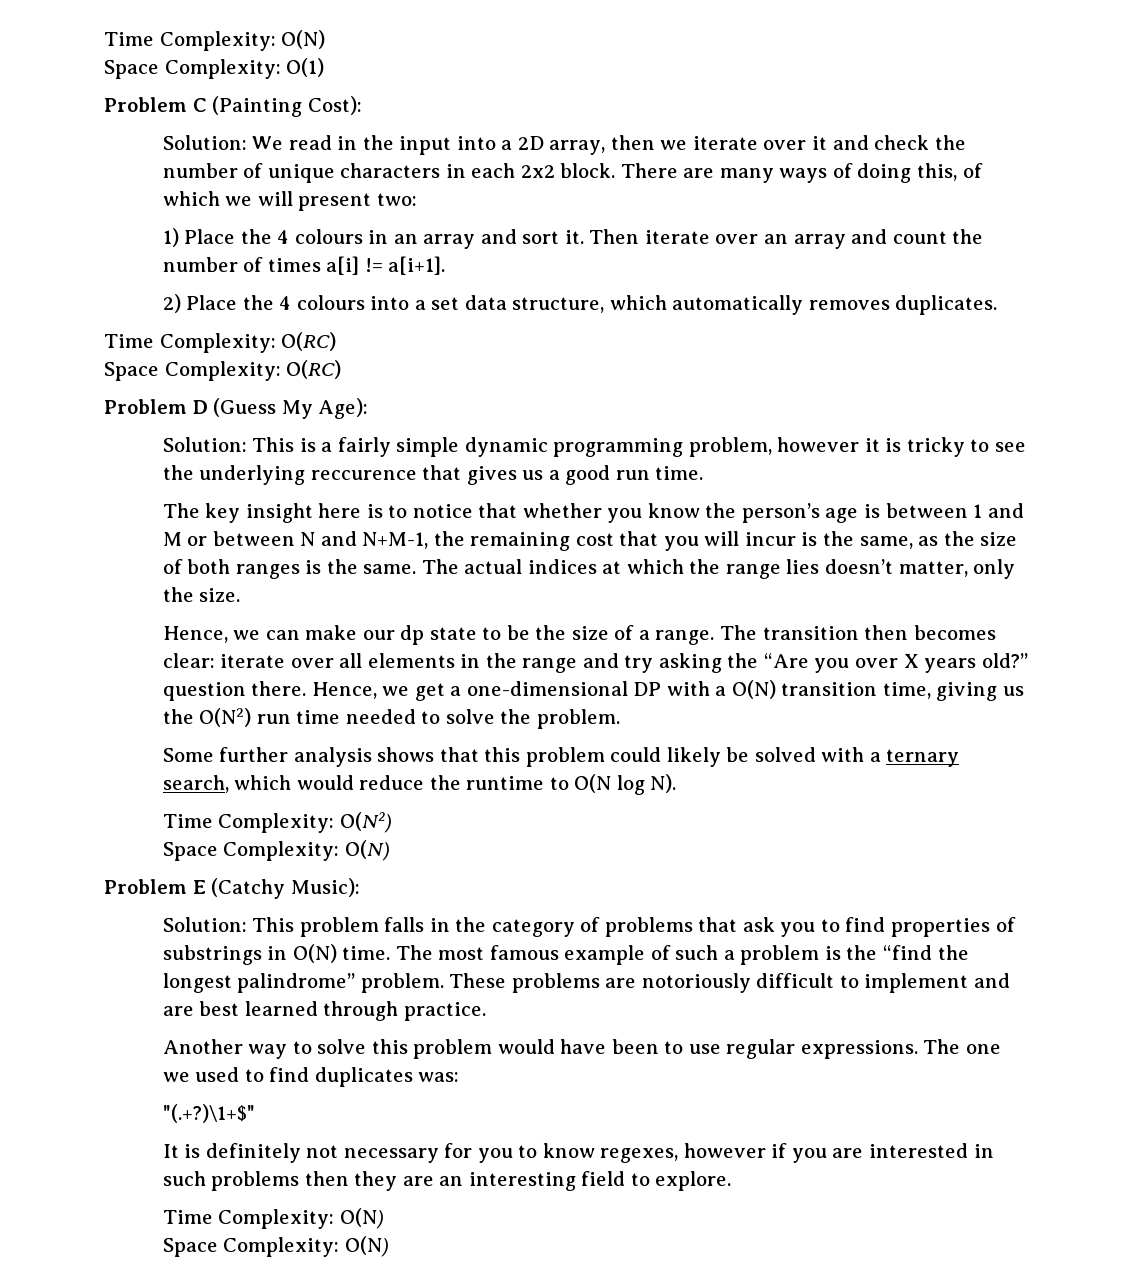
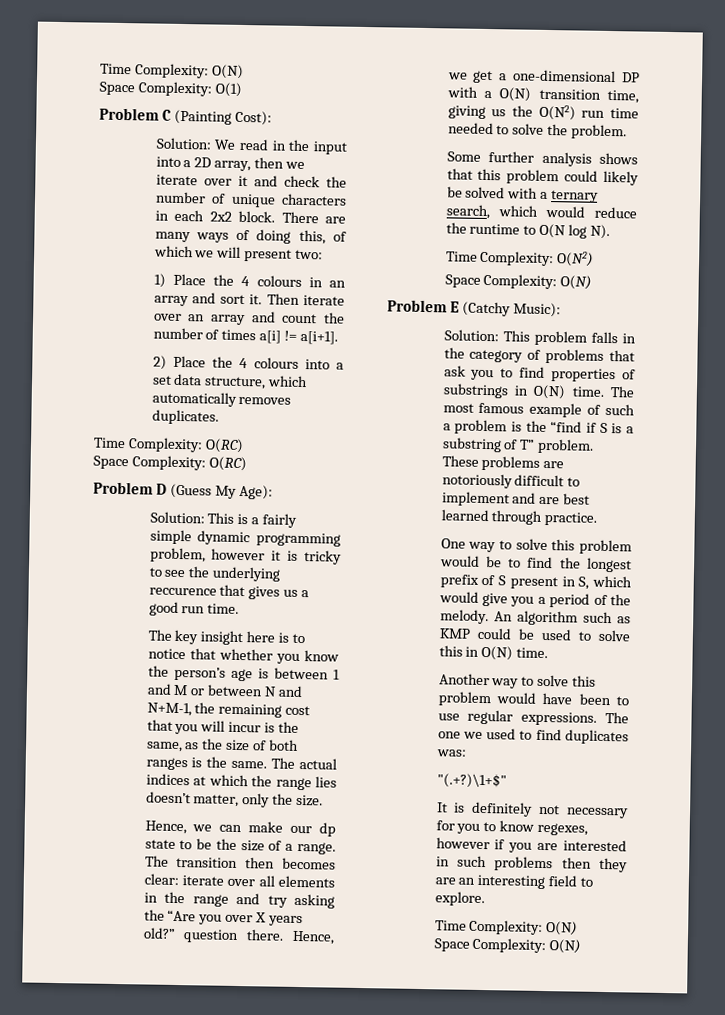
- The most famous example of such a problem is the “find the longest palindrome” problem.
+ The most famous example of such a problem is the “find if S is a substring of T” problem.
+ One way to solve this problem would be to find the longest prefix of S present in S, which would give you a period of the melody. An algorithm such as KMP could be used to solve this in O(N) time.

